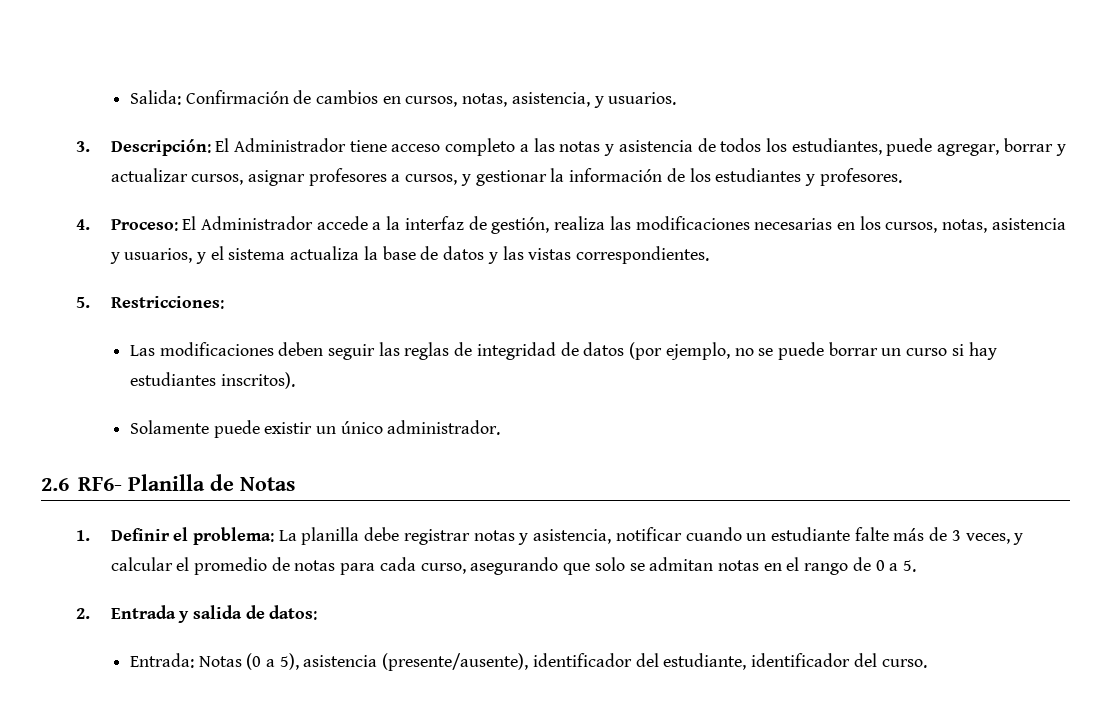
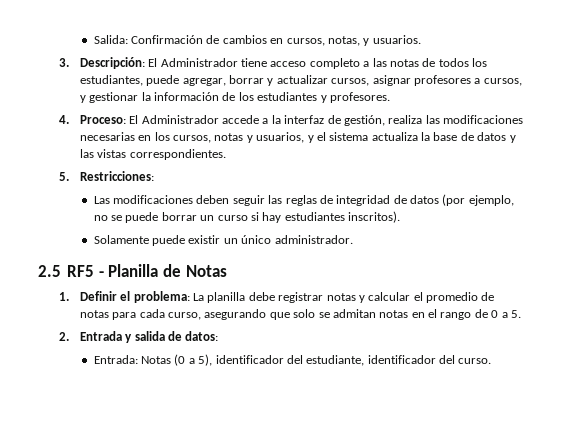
- Salida: Confirmación de cambios en cursos, notas, asistencia, y usuarios.
+ Salida: Confirmación de cambios en cursos, notas, y usuarios.
- 3. Descripción: El Administrador tiene acceso completo a las notas y asistencia de todos los estudiantes, puede agregar, borrar y actualizar cursos, asignar profesores a cursos, y gestionar la información de los estudiantes y profesores.
+ 3. Descripción: El Administrador tiene acceso completo a las notas de todos los estudiantes, puede agregar, borrar y actualizar cursos, asignar profesores a cursos, y gestionar la información de los estudiantes y profesores.
- 4. Proceso: El Administrador accede a la interfaz de gestión, realiza las modificaciones necesarias en los cursos, notas, asistencia y usuarios, y el sistema actualiza la base de datos y las vistas correspondientes.
+ 4. Proceso: El Administrador accede a la interfaz de gestión, realiza las modificaciones necesarias en los cursos, notas y usuarios, y el sistema actualiza la base de datos y las vistas correspondientes.
- 2.6 RF6- Planilla de Notas
+ 2.5 RF5 - Planilla de Notas
- 1. Definir el problema: La planilla debe registrar notas y asistencia, notificar cuando un estudiante falte más de 3 veces, y calcular el promedio de notas para cada curso, asegurando que solo se admitan notas en el rango de 0 a 5.
+ 1. Definir el problema: La planilla debe registrar notas y calcular el promedio de notas para cada curso, asegurando que solo se admitan notas en el rango de 0 a 5.
- Entrada: Notas (0 a 5), asistencia (presente/ausente), identificador del estudiante, identificador del curso.
+ Entrada: Notas (0 a 5), identificador del estudiante, identificador del curso.

